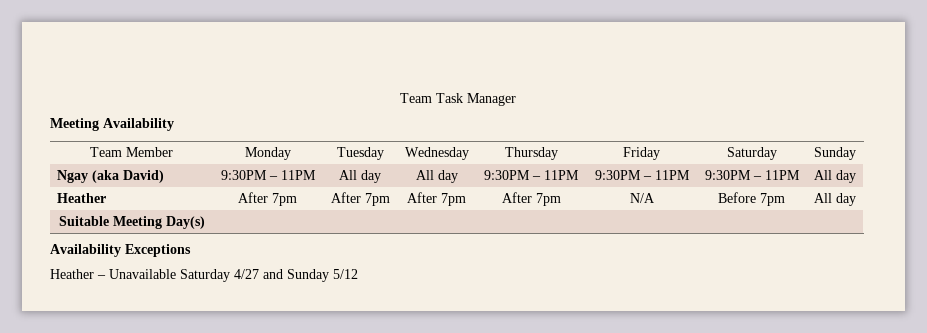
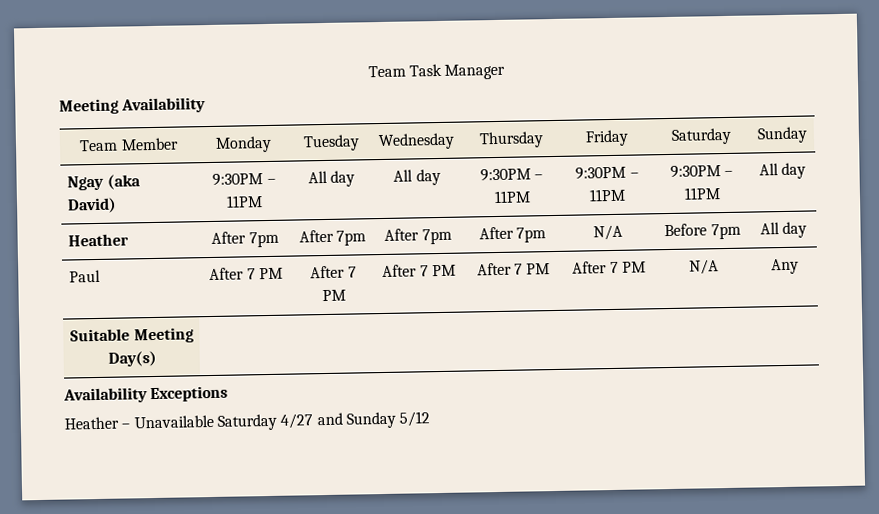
+ Paul | After 7 PM | After 7 PM | After 7 PM | After 7 PM | After 7 PM | N/A | Any

